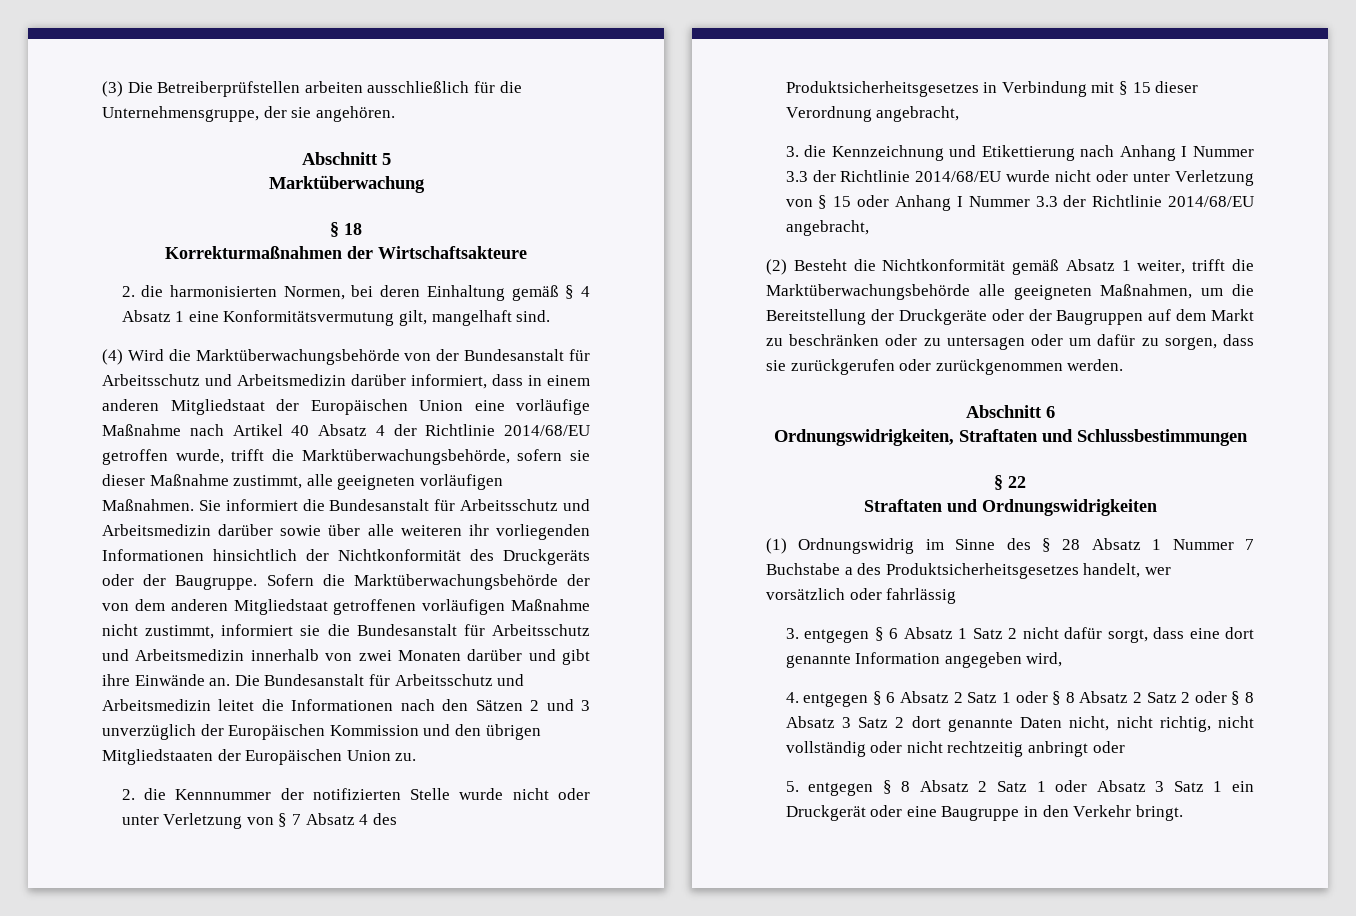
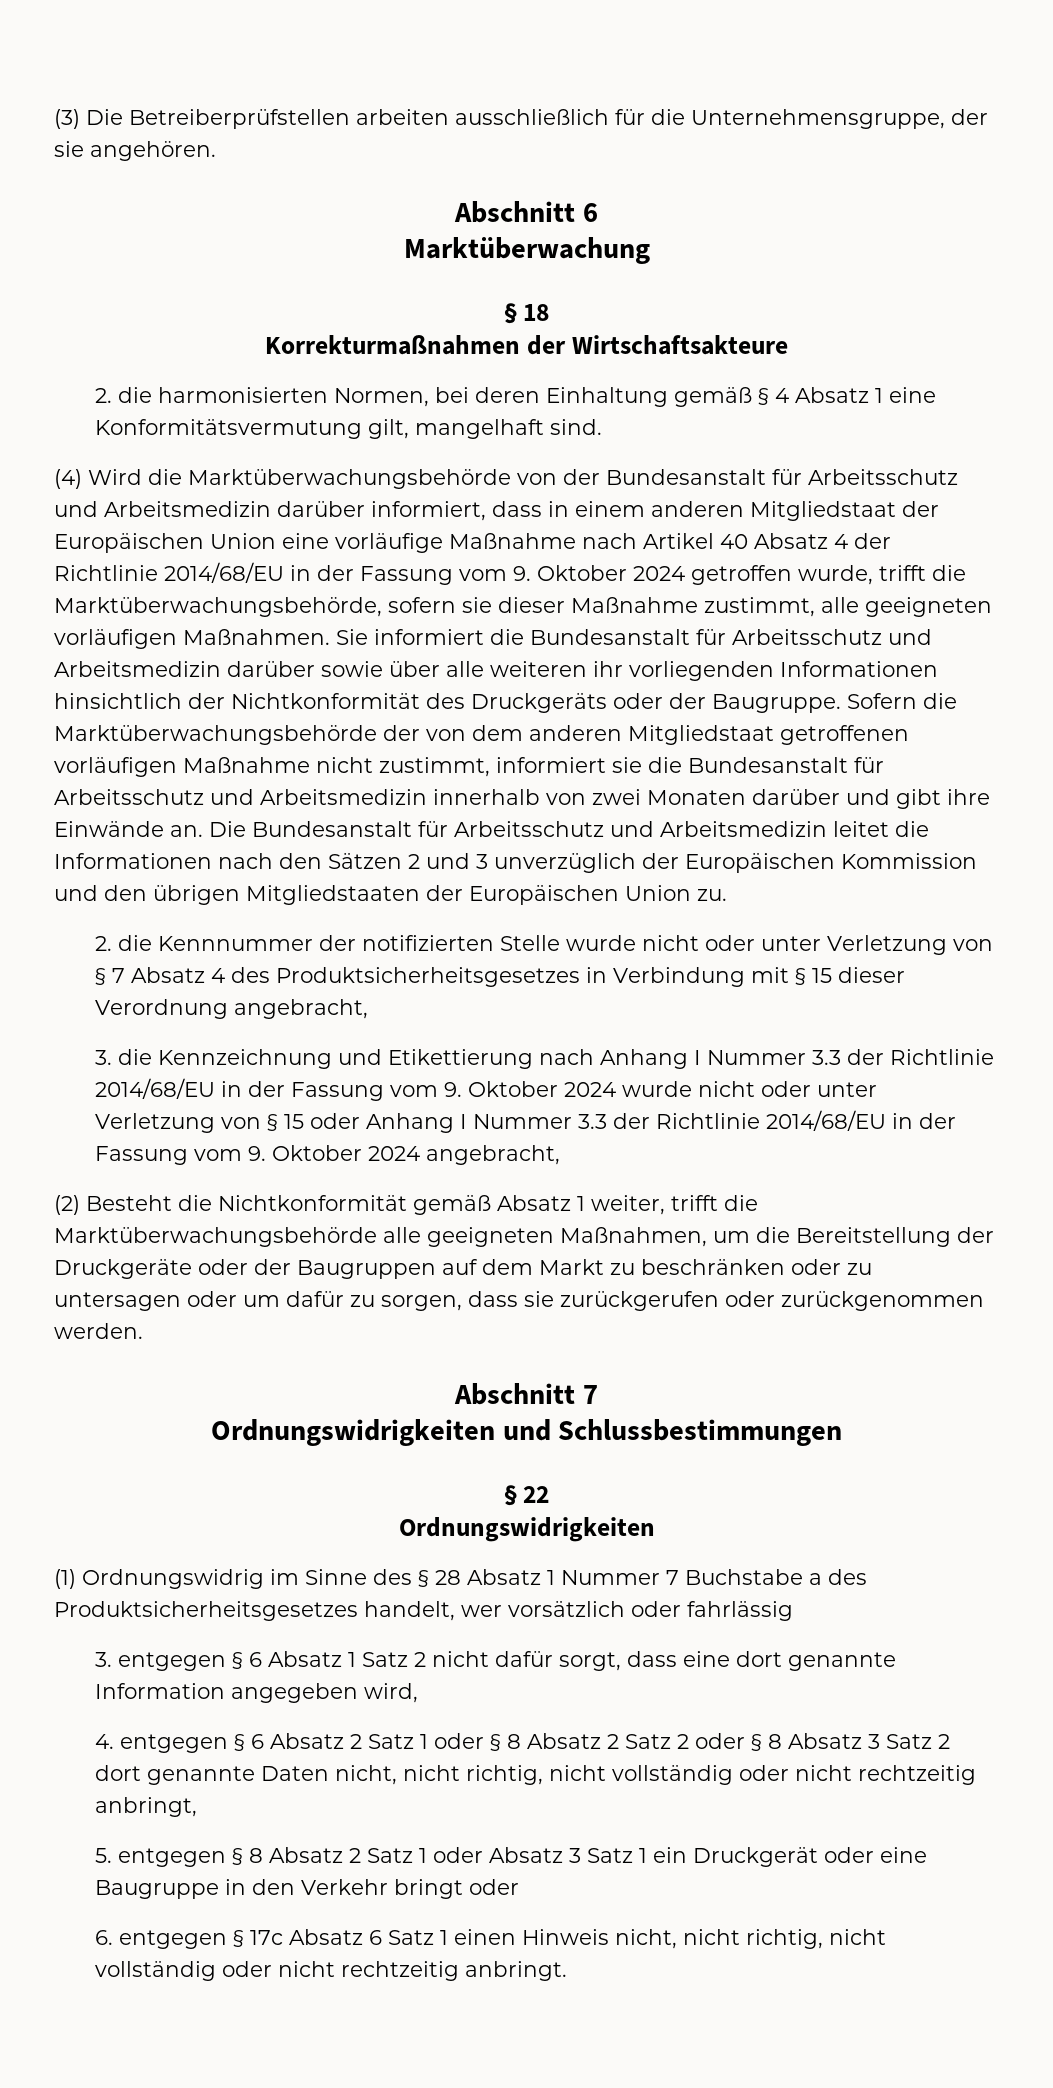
- Abschnitt 5
+ Abschnitt 6
- (4) Wird die Marktüberwachungsbehörde von der Bundesanstalt für Arbeitsschutz und Arbeitsmedizin darüber informiert, dass in einem anderen Mitgliedstaat der Europäischen Union eine vorläufige Maßnahme nach Artikel 40 Absatz 4 der Richtlinie 2014/68/EU getroffen wurde, trifft die Marktüberwachungsbehörde, sofern sie dieser Maßnahme zustimmt, alle geeigneten vorläufigen Maßnahmen.
+ (4) Wird die Marktüberwachungsbehörde von der Bundesanstalt für Arbeitsschutz und Arbeitsmedizin darüber informiert, dass in einem anderen Mitgliedstaat der Europäischen Union eine vorläufige Maßnahme nach Artikel 40 Absatz 4 der Richtlinie 2014/68/EU in der Fassung vom 9. Oktober 2024 getroffen wurde, trifft die Marktüberwachungsbehörde, sofern sie dieser Maßnahme zustimmt, alle geeigneten vorläufigen Maßnahmen.
- 3. die Kennzeichnung und Etikettierung nach Anhang I Nummer 3.3 der Richtlinie 2014/68/EU wurde nicht oder unter Verletzung von § 15 oder Anhang I Nummer 3.3 der Richtlinie 2014/68/EU angebracht,
+ 3. die Kennzeichnung und Etikettierung nach Anhang I Nummer 3.3 der Richtlinie 2014/68/EU in der Fassung vom 9. Oktober 2024 wurde nicht oder unter Verletzung von § 15 oder Anhang I Nummer 3.3 der Richtlinie 2014/68/EU in der Fassung vom 9. Oktober 2024 angebracht,
- Abschnitt 6
- Ordnungswidrigkeiten, Straftaten und Schlussbestimmungen
+ Abschnitt 7
+ Ordnungswidrigkeiten und Schlussbestimmungen
  § 22
- Straftaten und Ordnungswidrigkeiten
+ Ordnungswidrigkeiten
- 4. entgegen § 6 Absatz 2 Satz 1 oder § 8 Absatz 2 Satz 2 oder § 8 Absatz 3 Satz 2 dort genannte Daten nicht, nicht richtig, nicht vollständig oder nicht rechtzeitig anbringt oder
+ 4. entgegen § 6 Absatz 2 Satz 1 oder § 8 Absatz 2 Satz 2 oder § 8 Absatz 3 Satz 2 dort genannte Daten nicht, nicht richtig, nicht vollständig oder nicht rechtzeitig anbringt,
- 5. entgegen § 8 Absatz 2 Satz 1 oder Absatz 3 Satz 1 ein Druckgerät oder eine Baugruppe in den Verkehr bringt.
+ 5. entgegen § 8 Absatz 2 Satz 1 oder Absatz 3 Satz 1 ein Druckgerät oder eine Baugruppe in den Verkehr bringt oder
+ 6. entgegen § 17c Absatz 6 Satz 1 einen Hinweis nicht, nicht richtig, nicht vollständig oder nicht rechtzeitig anbringt.

